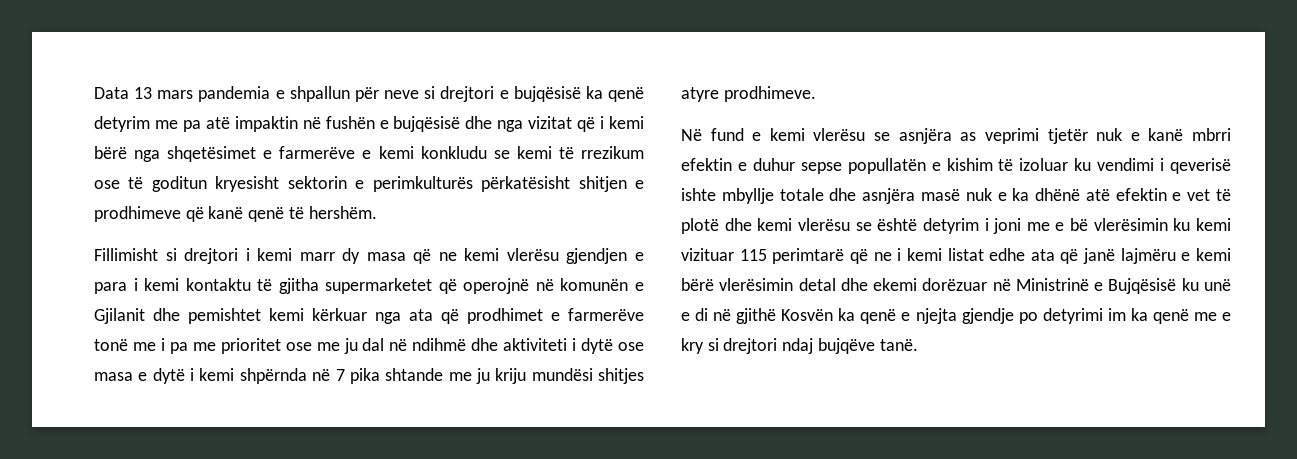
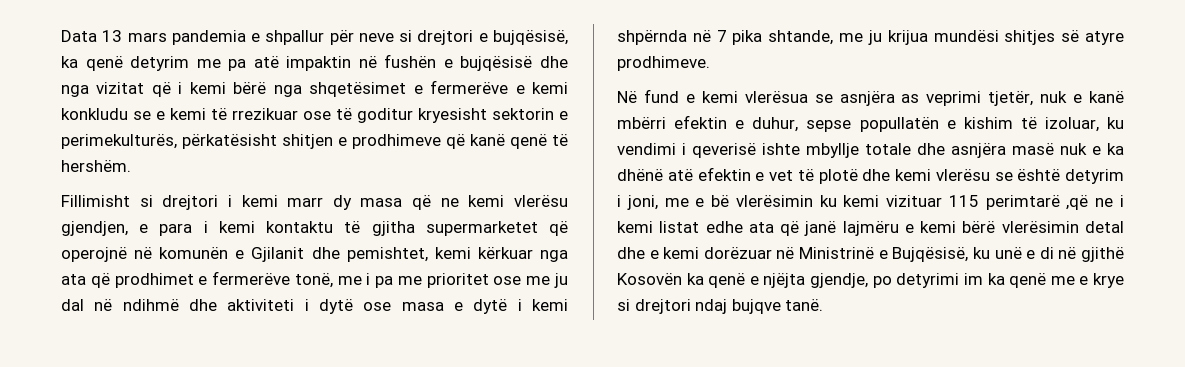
- Data 13 mars pandemia e shpallun për neve si drejtori e bujqësisë ka qenë detyrim me pa atë impaktin në fushën e bujqësisë dhe nga vizitat që i kemi bërë nga shqetësimet e farmerëve e kemi konkludu se kemi të rrezikum ose të goditun kryesisht sektorin e perimkulturës përkatësisht shitjen e prodhimeve që kanë qenë të hershëm.
+ Data 13 mars pandemia e shpallur për neve si drejtori e bujqësisë, ka qenë detyrim me pa atë impaktin në fushën e bujqësisë dhe nga vizitat që i kemi bërë nga shqetësimet e fermerëve e kemi konkludu se e kemi të rrezikuar ose të goditur kryesisht sektorin e perimekulturës, përkatësisht shitjen e prodhimeve që kanë qenë të hershëm.
- Fillimisht si drejtori i kemi marr dy masa që ne kemi vlerësu gjendjen e para i kemi kontaktu të gjitha supermarketet që operojnë në komunën e Gjilanit dhe pemishtet kemi kërkuar nga ata që prodhimet e farmerëve tonë me i pa me prioritet ose me ju dal në ndihmë dhe aktiviteti i dytë ose masa e dytë i kemi shpërnda në 7 pika shtande me ju kriju mundësi shitjes atyre prodhimeve.
+ Fillimisht si drejtori i kemi marr dy masa që ne kemi vlerësu gjendjen, e para i kemi kontaktu të gjitha supermarketet që operojnë në komunën e Gjilanit dhe pemishtet, kemi kërkuar nga ata që prodhimet e fermerëve tonë, me i pa me prioritet ose me ju dal në ndihmë dhe aktiviteti i dytë ose masa e dytë i kemi shpërnda në 7 pika shtande, me ju krijua mundësi shitjes së atyre prodhimeve.
- Në fund e kemi vlerësu se asnjëra as veprimi tjetër nuk e kanë mbrri efektin e duhur sepse popullatën e kishim të izoluar ku vendimi i qeverisë ishte mbyllje totale dhe asnjëra masë nuk e ka dhënë atë efektin e vet të plotë dhe kemi vlerësu se është detyrim i joni me e bë vlerësimin ku kemi vizituar 115 perimtarë që ne i kemi listat edhe ata që janë lajmëru e kemi bërë vlerësimin detal dhe ekemi dorëzuar në Ministrinë e Bujqësisë ku unë e di në gjithë Kosvën ka qenë e njejta gjendje po detyrimi im ka qenë me e kry si drejtori ndaj bujqëve tanë.
+ Në fund e kemi vlerësua se asnjëra as veprimi tjetër, nuk e kanë mbërri efektin e duhur, sepse popullatën e kishim të izoluar, ku vendimi i qeverisë ishte mbyllje totale dhe asnjëra masë nuk e ka dhënë atë efektin e vet të plotë dhe kemi vlerësu se është detyrim i joni, me e bë vlerësimin ku kemi vizituar 115 perimtarë ,që ne i kemi listat edhe ata që janë lajmëru e kemi bërë vlerësimin detal dhe e kemi dorëzuar në Ministrinë e Bujqësisë, ku unë e di në gjithë Kosovën ka qenë e njëjta gjendje, po detyrimi im ka qenë me e krye si drejtori ndaj bujqve tanë.

